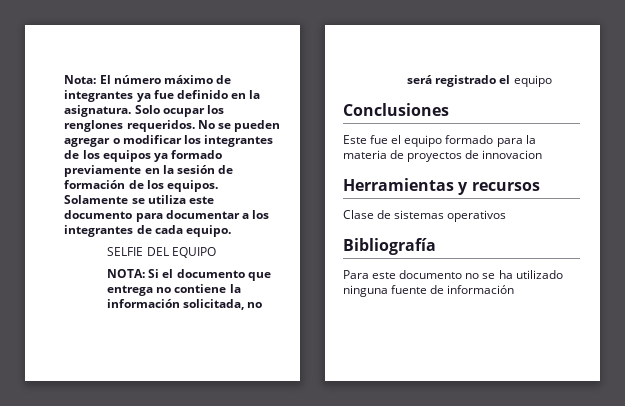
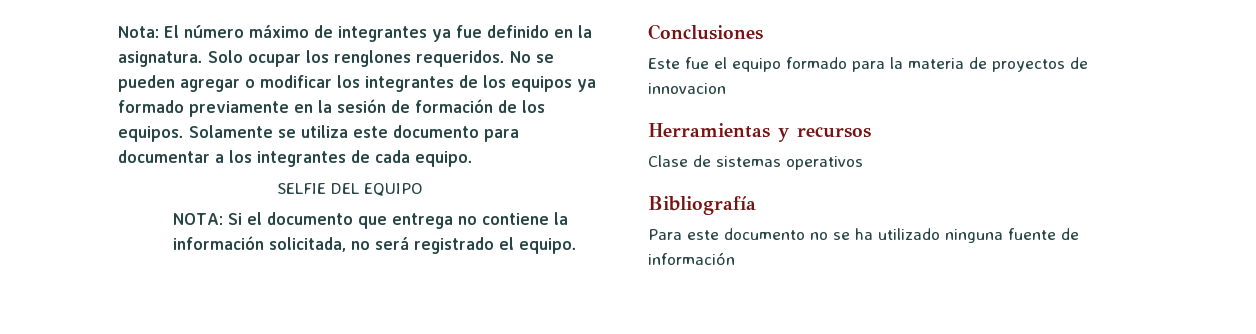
- NOTA: Si el documento que entrega no contiene la información solicitada, no será registrado el equipo
+ NOTA: Si el documento que entrega no contiene la información solicitada, no será registrado el equipo.

